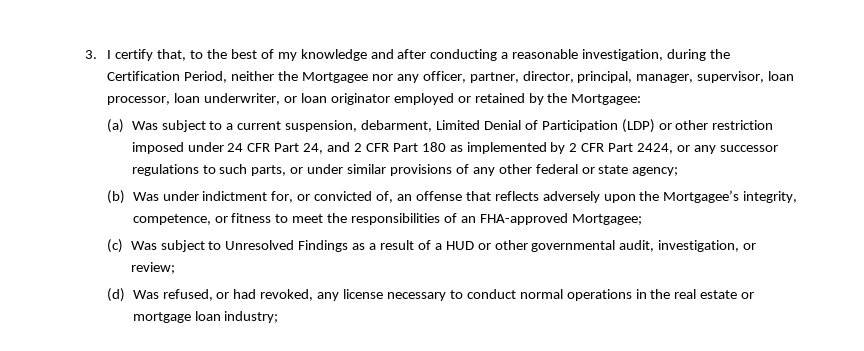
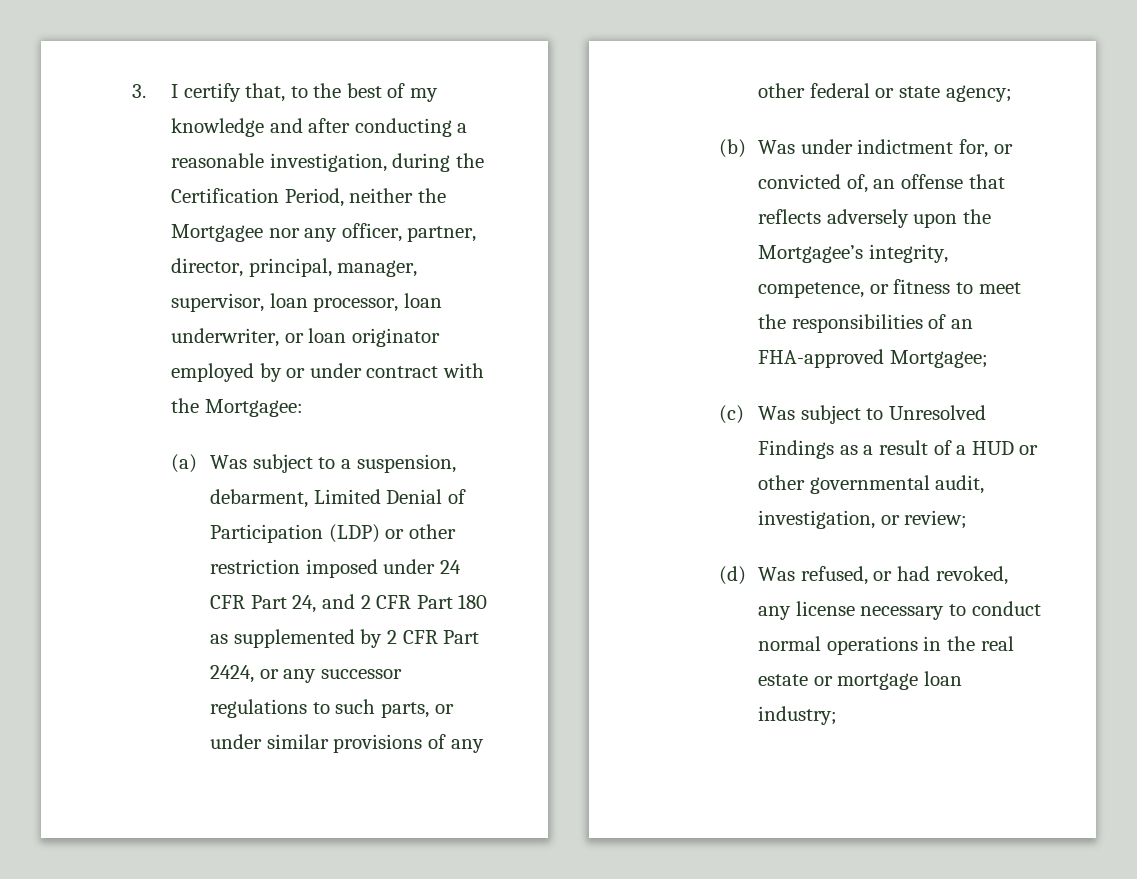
- 3. I certify that, to the best of my knowledge and after conducting a reasonable investigation, during the Certification Period, neither the Mortgagee nor any officer, partner, director, principal, manager, supervisor, loan processor, loan underwriter, or loan originator employed or retained by the Mortgagee:
+ 3. I certify that, to the best of my knowledge and after conducting a reasonable investigation, during the Certification Period, neither the Mortgagee nor any officer, partner, director, principal, manager, supervisor, loan processor, loan underwriter, or loan originator employed by or under contract with the Mortgagee:
- (a) Was subject to a current suspension, debarment, Limited Denial of Participation (LDP) or other restriction imposed under 24 CFR Part 24, and 2 CFR Part 180 as implemented by 2 CFR Part 2424, or any successor regulations to such parts, or under similar provisions of any other federal or state agency;
+ (a) Was subject to a suspension, debarment, Limited Denial of Participation (LDP) or other restriction imposed under 24 CFR Part 24, and 2 CFR Part 180 as supplemented by 2 CFR Part 2424, or any successor regulations to such parts, or under similar provisions of any other federal or state agency;

